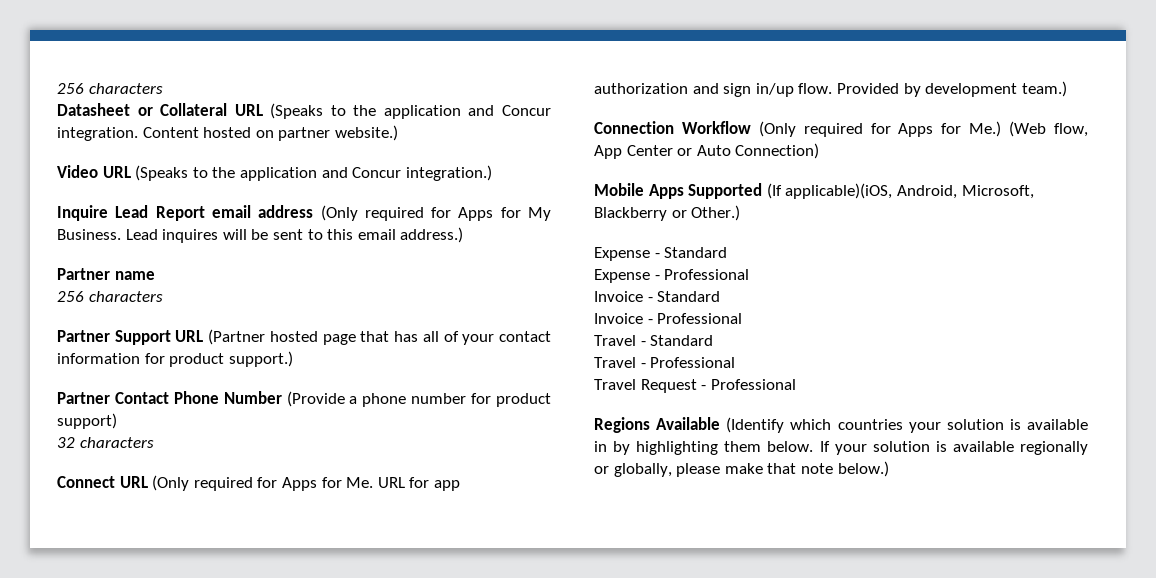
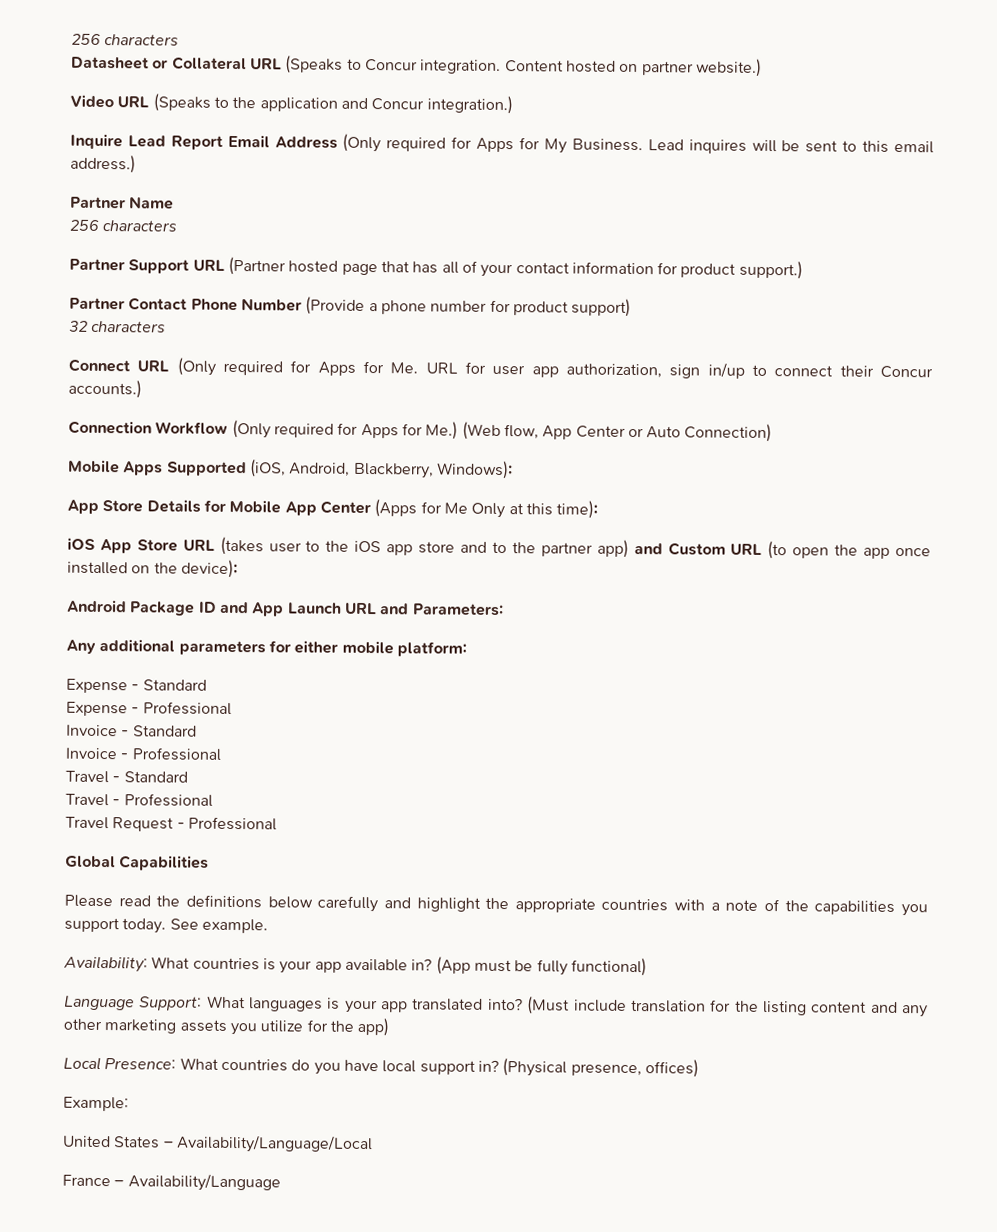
- Datasheet or Collateral URL (Speaks to the application and Concur integration.
+ Datasheet or Collateral URL (Speaks to Concur integration.
- Inquire Lead Report email address (Only required for Apps for My Business.
+ Inquire Lead Report Email Address (Only required for Apps for My Business.
- Partner name
+ Partner Name
- Connect URL (Only required for Apps for Me. URL for app authorization and sign in/up flow. Provided by development team.)
+ Connect URL (Only required for Apps for Me. URL for user app authorization, sign in/up to connect their Concur accounts.)
- Mobile Apps Supported (If applicable)(iOS, Android, Microsoft, Blackberry or Other.)
+ Mobile Apps Supported (iOS, Android, Blackberry, Windows):
+ App Store Details for Mobile App Center (Apps for Me Only at this time):
+ iOS App Store URL (takes user to the iOS app store and to the partner app) and Custom URL (to open the app once installed on the device):
+ Android Package ID and App Launch URL and Parameters:
+ Any additional parameters for either mobile platform:
- Regions Available (Identify which countries your solution is available in by highlighting them below. If your solution is available regionally or globally, please make that note below.)
+ Global Capabilities
+ Please read the definitions below carefully and highlight the appropriate countries with a note of the capabilities you support today. See example.
+ Availability: What countries is your app available in? (App must be fully functional)
+ Language Support: What languages is your app translated into? (Must include translation for the listing content and any other marketing assets you utilize for the app)
+ Local Presence: What countries do you have local support in? (Physical presence, offices)
+ Example:
+ United States – Availability/Language/Local
+ France – Availability/Language

